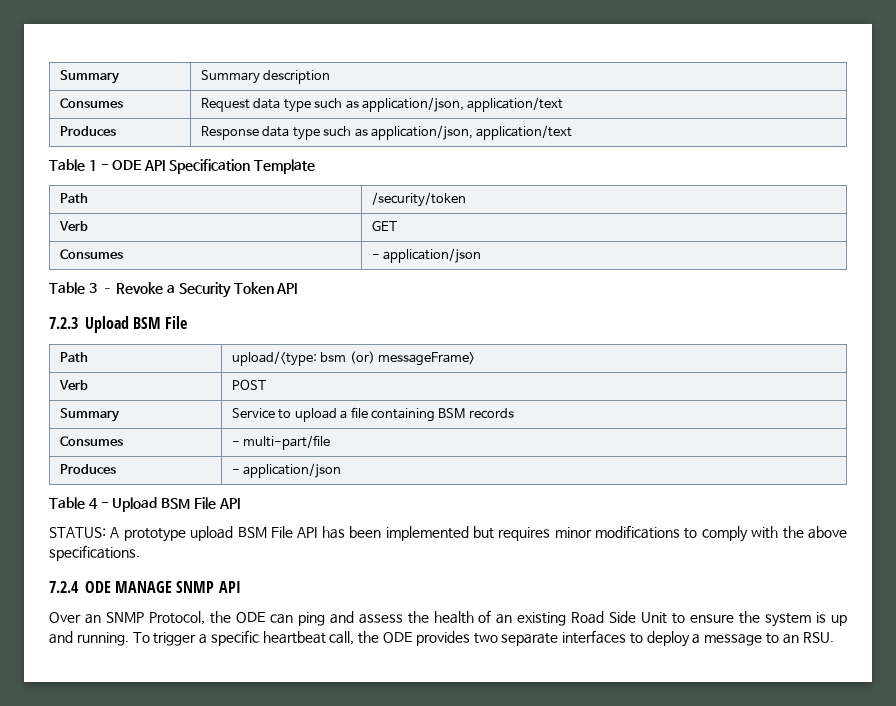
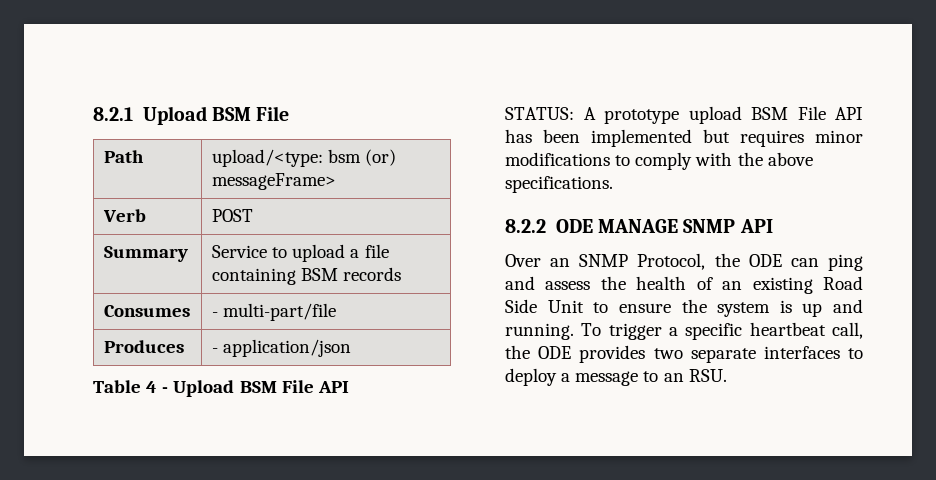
- Summary | Summary description
- Consumes | Request data type such as application/json, application/text
- Produces | Response data type such as application/json, application/text
- Table 1 - ODE API Specification Template
- Path | /security/token
- Verb | GET
- Consumes | - application/json
- Table 3 – Revoke a Security Token API
- 7.2.3 Upload BSM File
+ 8.2.1 Upload BSM File
- 7.2.4 ODE MANAGE SNMP API
+ 8.2.2 ODE MANAGE SNMP API

